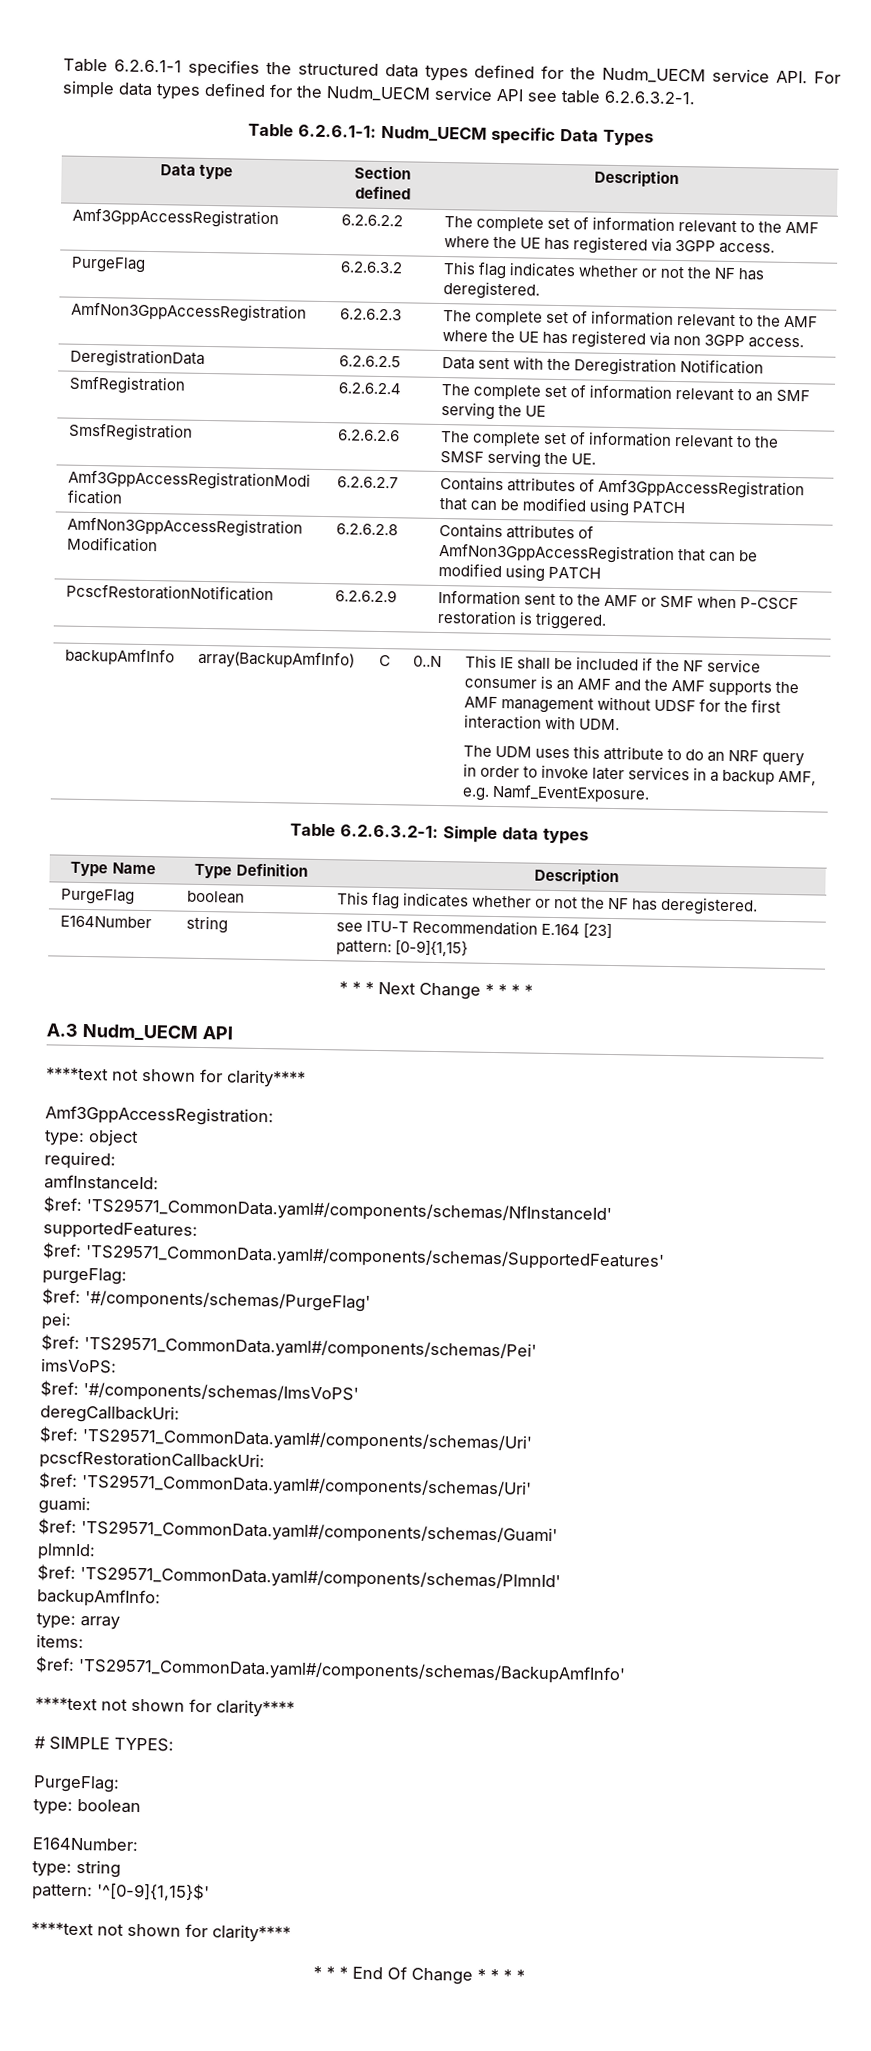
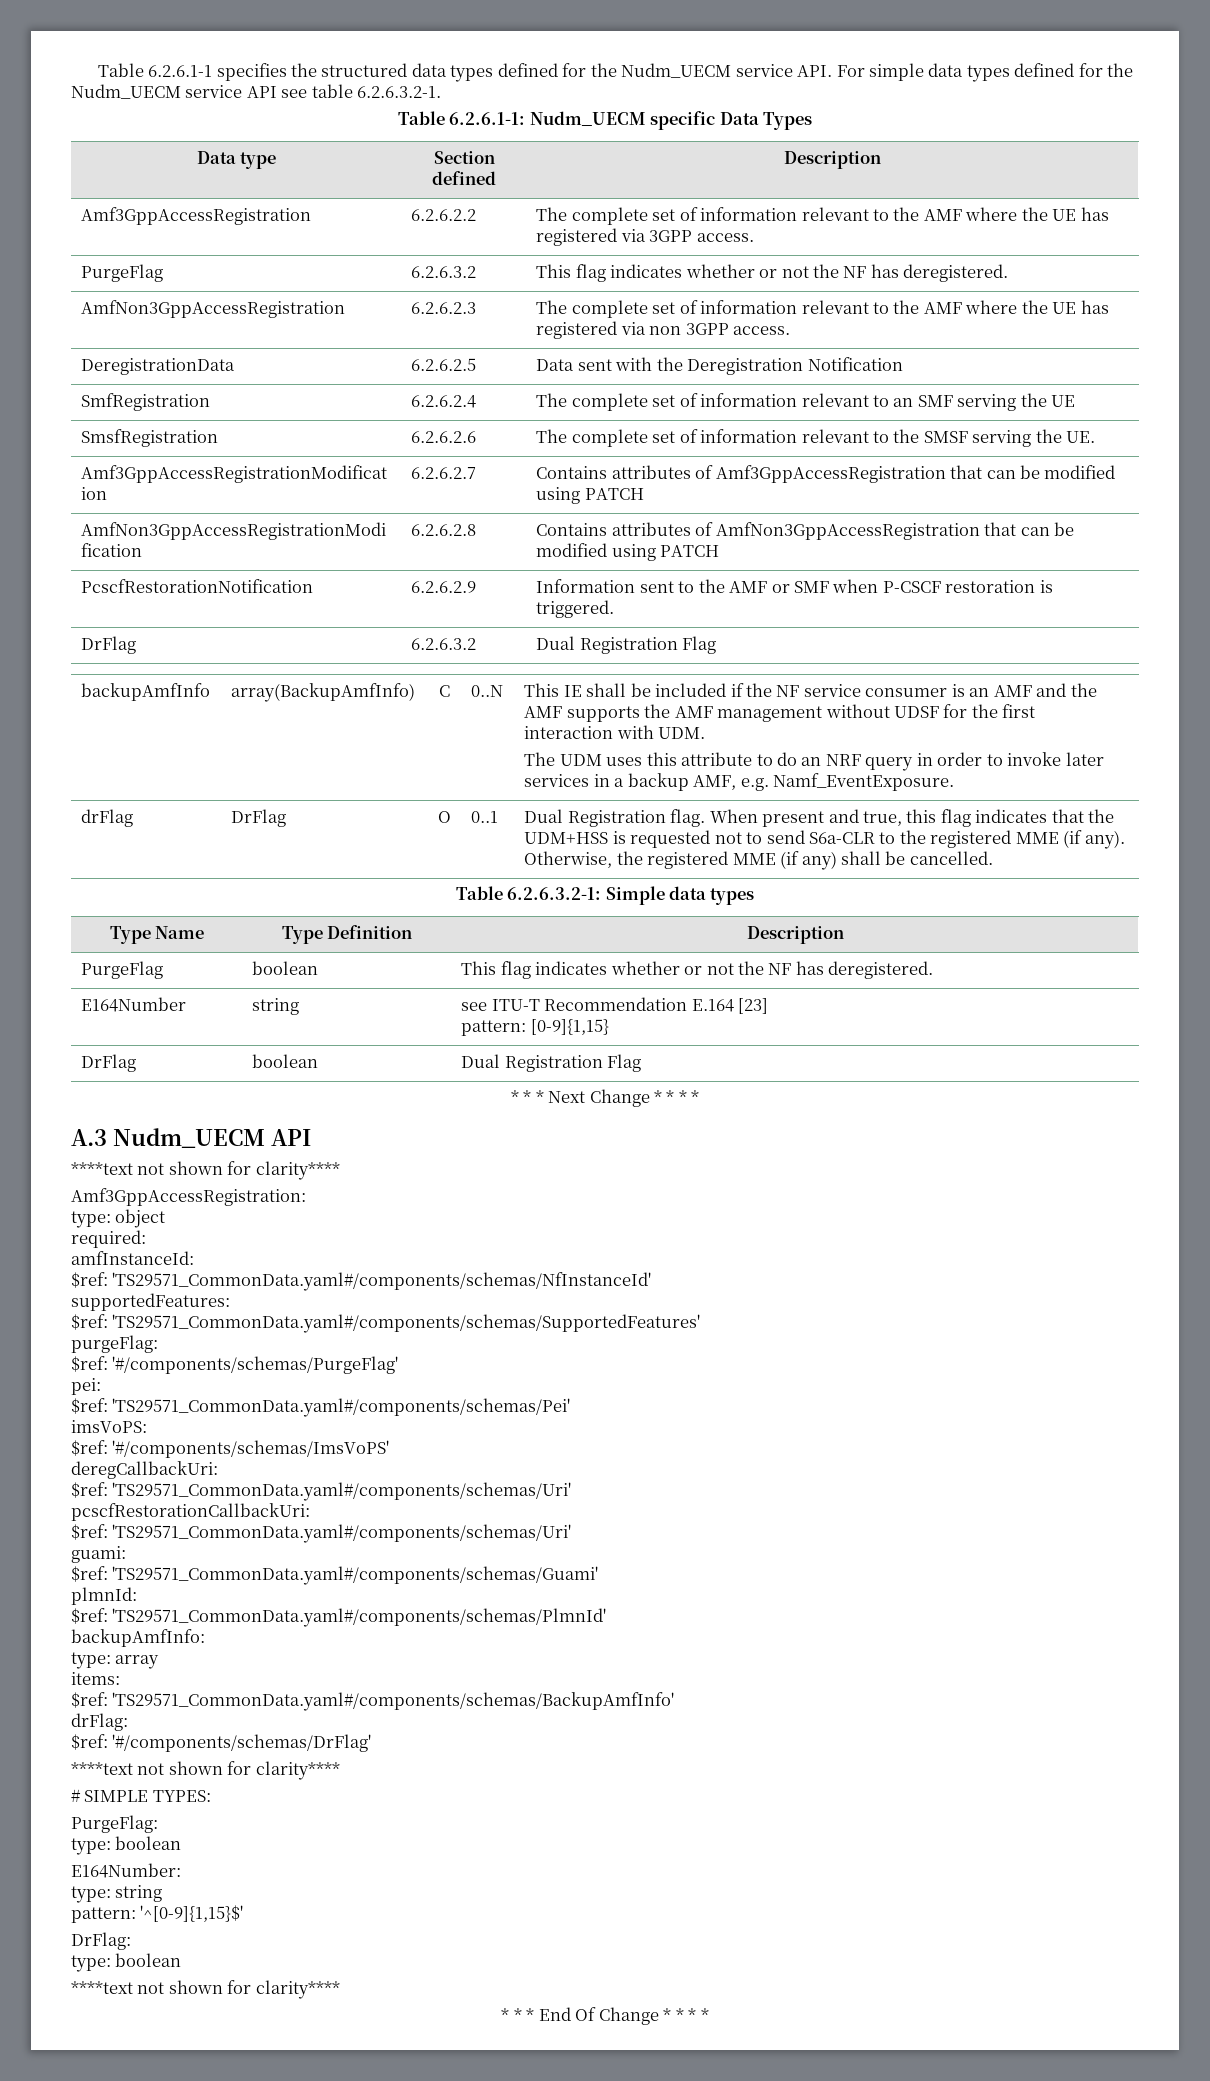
+ DrFlag | 6.2.6.3.2 | Dual Registration Flag
+ drFlag | DrFlag | O | 0..1 | Dual Registration flag. When present and true, this flag indicates that the UDM+HSS is requested not to send S6a-CLR to the registered MME (if any). Otherwise, the registered MME (if any) shall be cancelled.
+ DrFlag | boolean | Dual Registration Flag
+ drFlag:
+ $ref: '#/components/schemas/DrFlag'
+ DrFlag:
+ type: boolean

